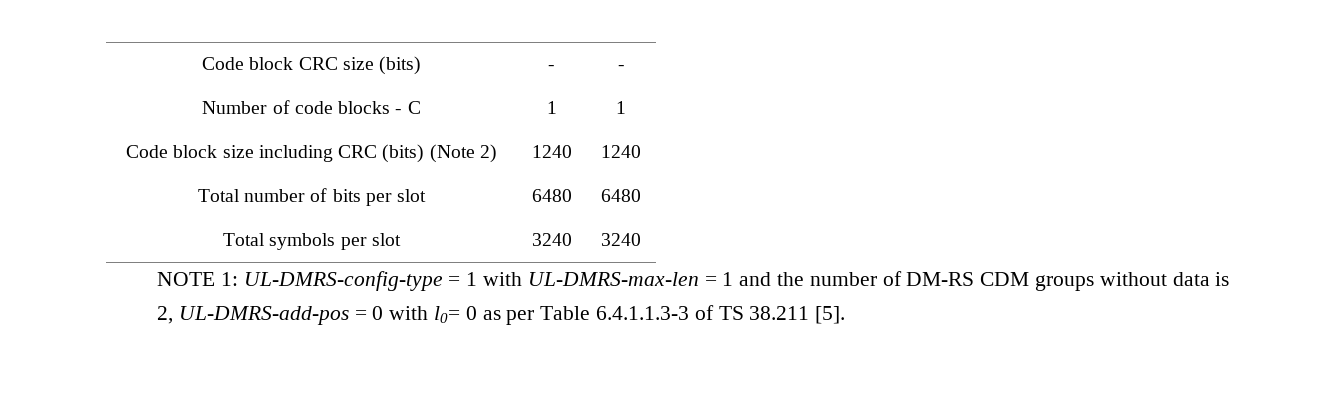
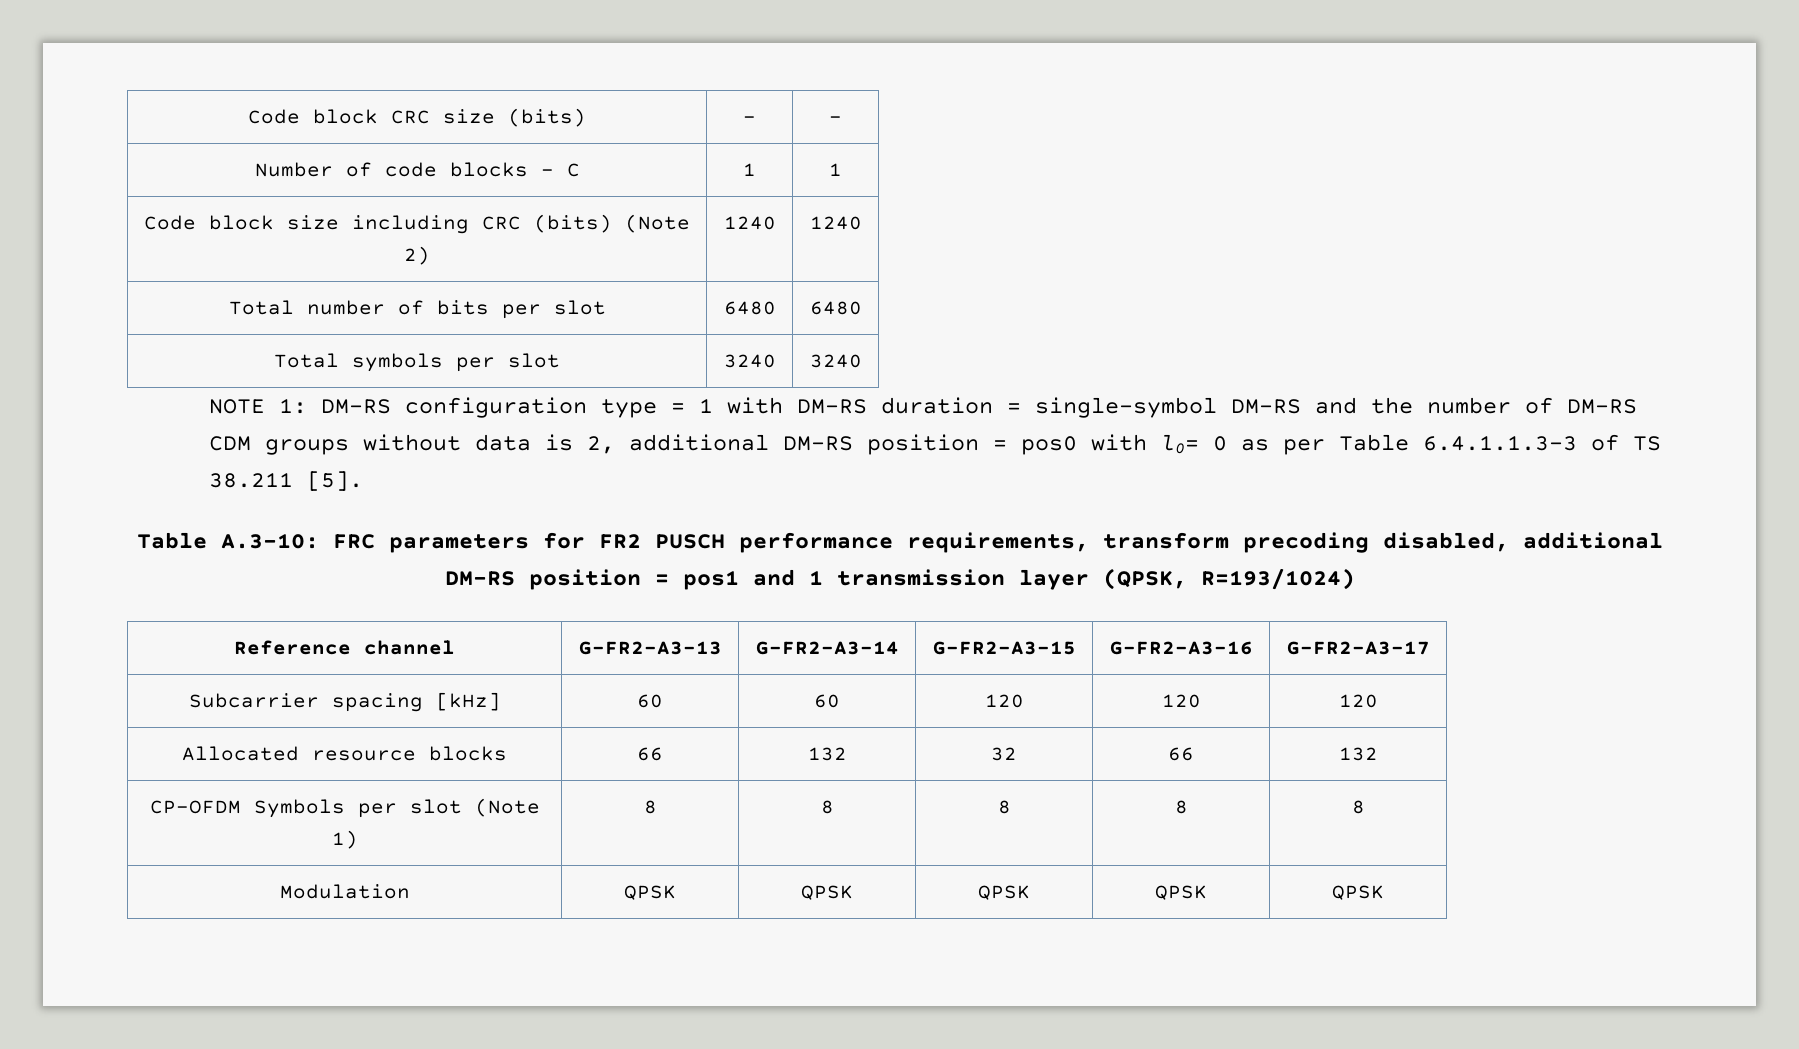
- NOTE 1: UL-DMRS-config-type = 1 with UL-DMRS-max-len = 1 and the number of DM-RS CDM groups without data is 2, UL-DMRS-add-pos = 0 with l0= 0 as per Table 6.4.1.1.3-3 of TS 38.211 [5].
+ NOTE 1: DM-RS configuration type = 1 with DM-RS duration = single-symbol DM-RS and the number of DM-RS CDM groups without data is 2, additional DM-RS position = pos0 with l0= 0 as per Table 6.4.1.1.3-3 of TS 38.211 [5].
+ Table A.3-10: FRC parameters for FR2 PUSCH performance requirements, transform precoding disabled, additional DM-RS position = pos1 and 1 transmission layer (QPSK, R=193/1024)
+ Reference channel | G-FR2-A3-13 | G-FR2-A3-14 | G-FR2-A3-15 | G-FR2-A3-16 | G-FR2-A3-17
+ Subcarrier spacing [kHz] | 60 | 60 | 120 | 120 | 120
+ Allocated resource blocks | 66 | 132 | 32 | 66 | 132
+ CP-OFDM Symbols per slot (Note 1) | 8 | 8 | 8 | 8 | 8
+ Modulation | QPSK | QPSK | QPSK | QPSK | QPSK

